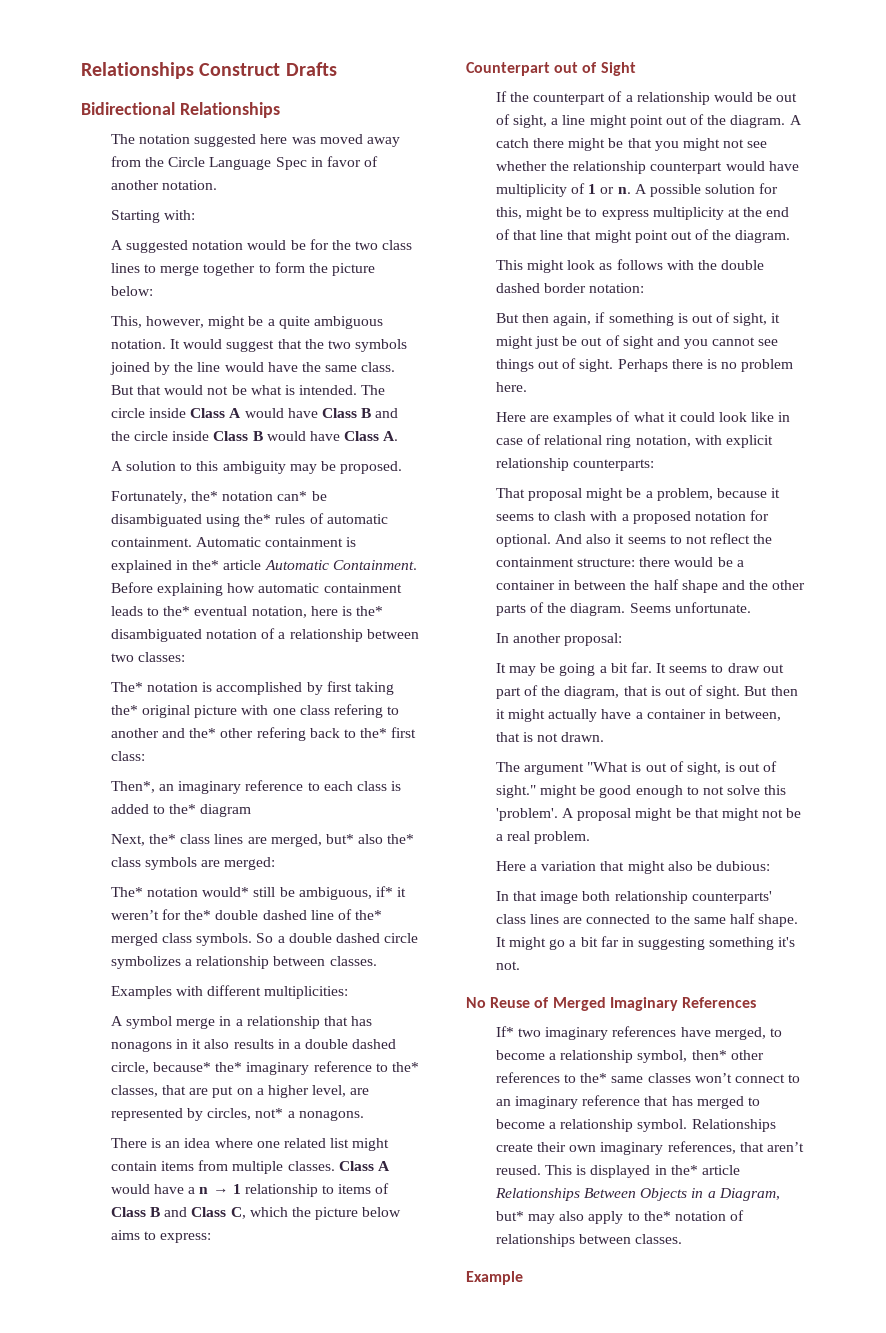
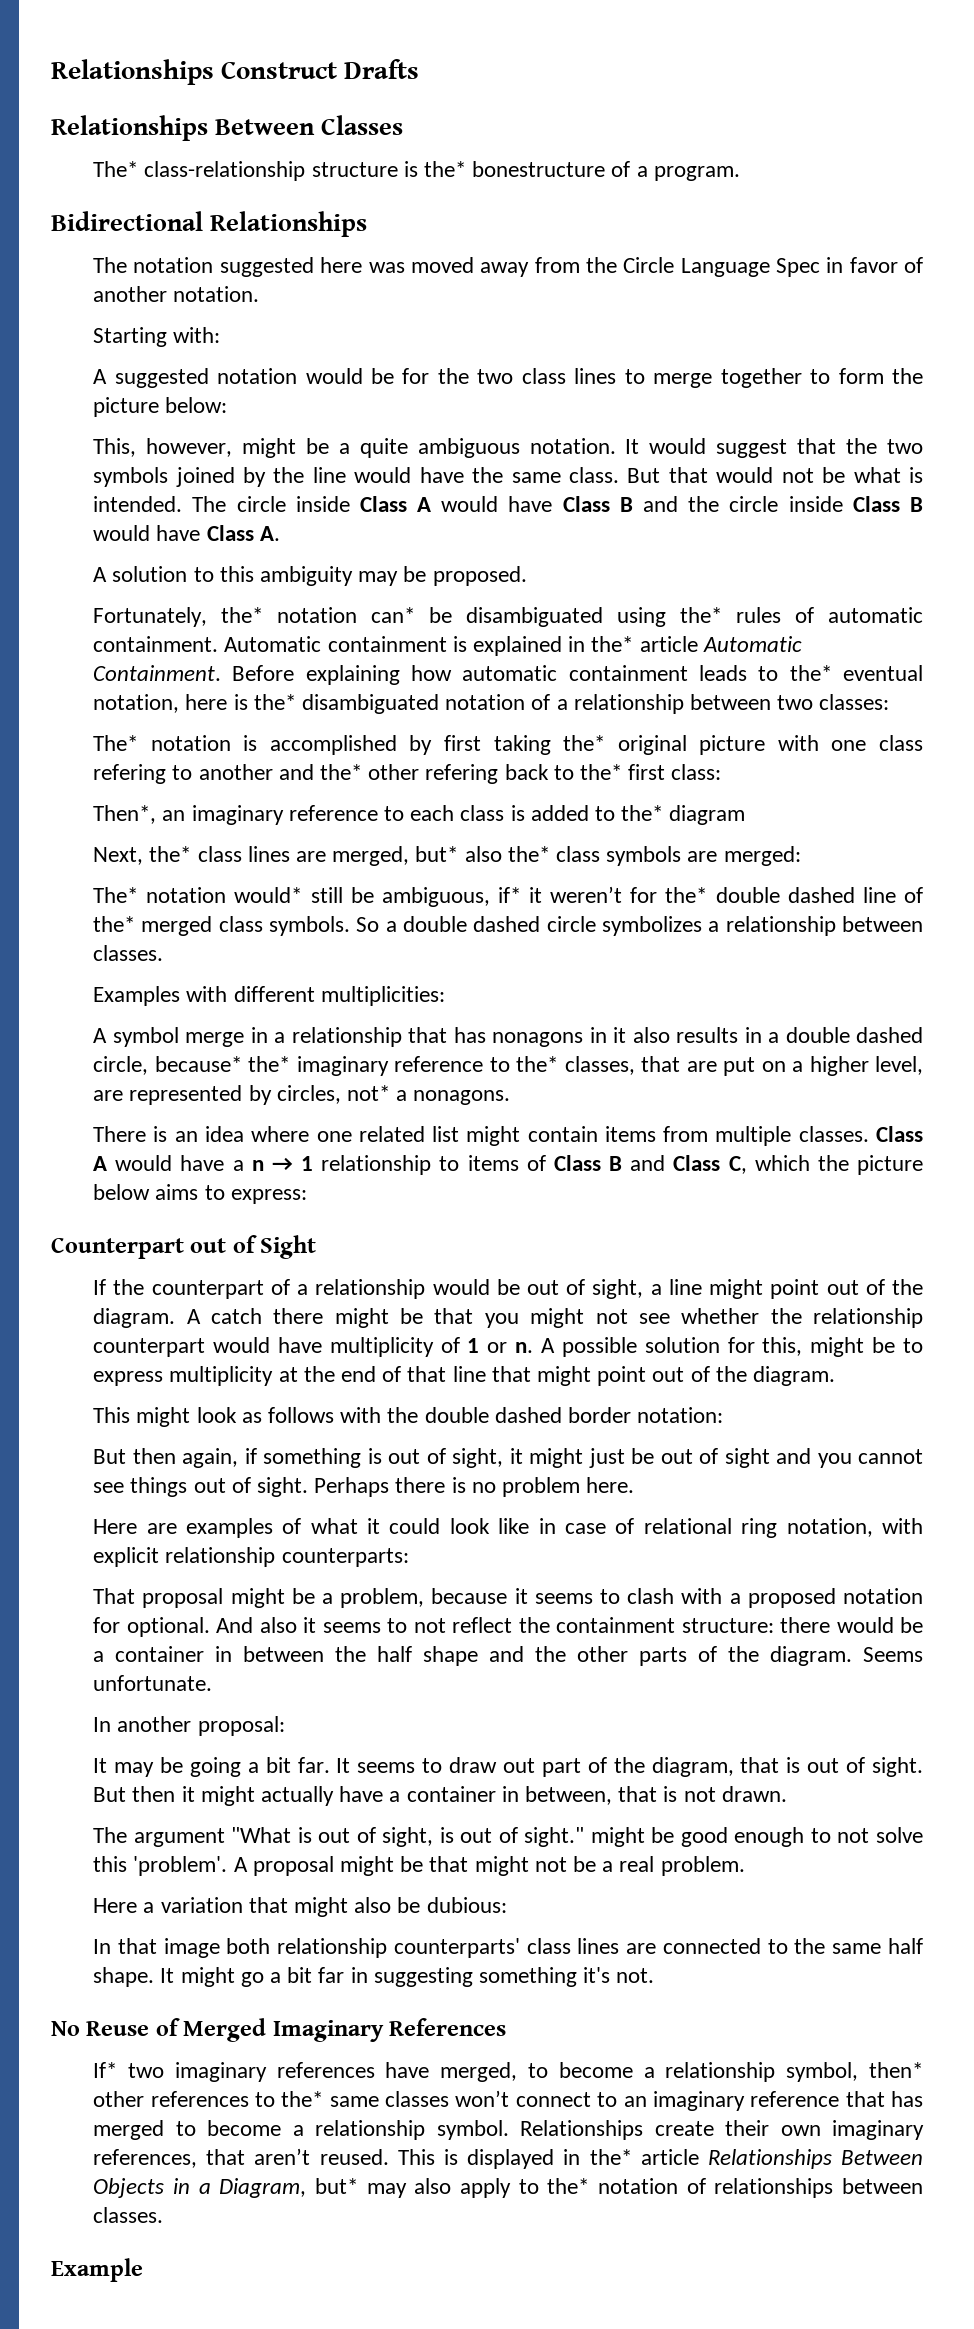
+ Relationships Between Classes
+ The* class-relationship structure is the* bonestructure of a program.

